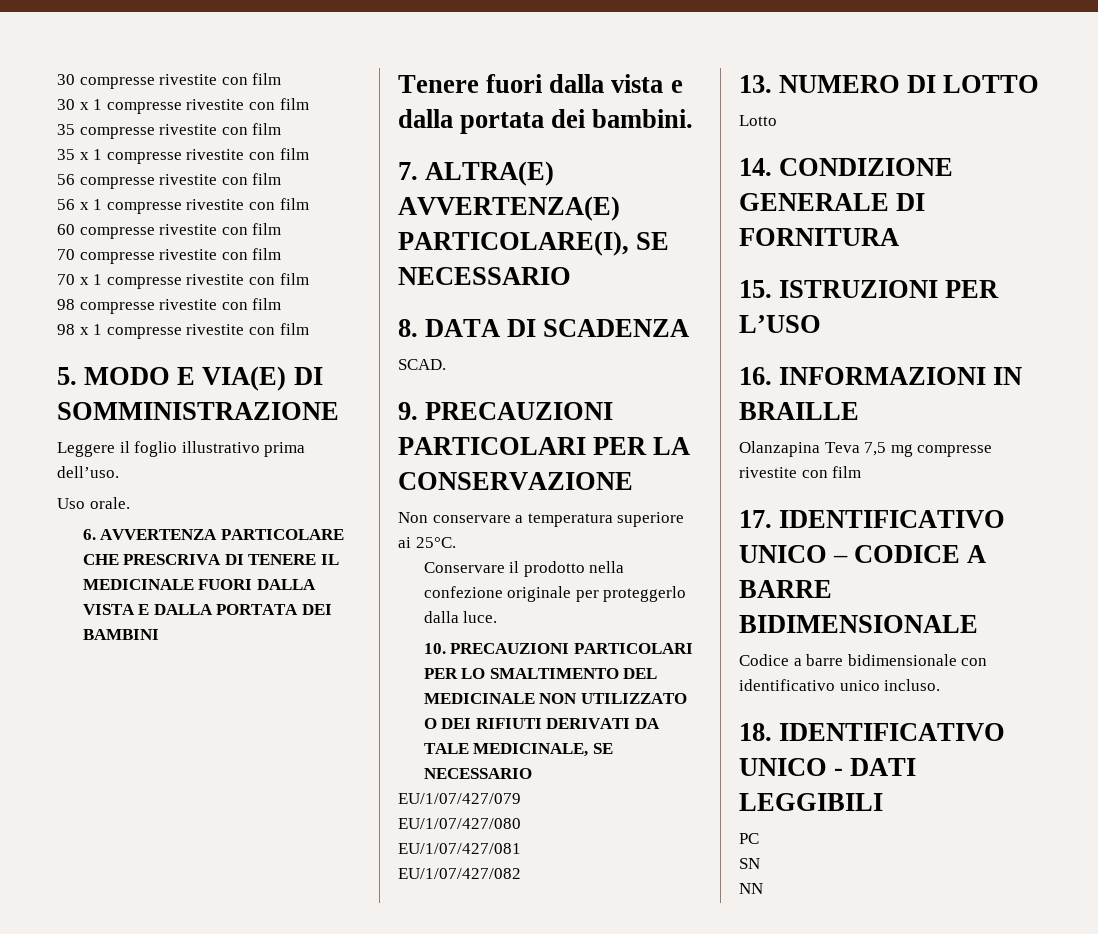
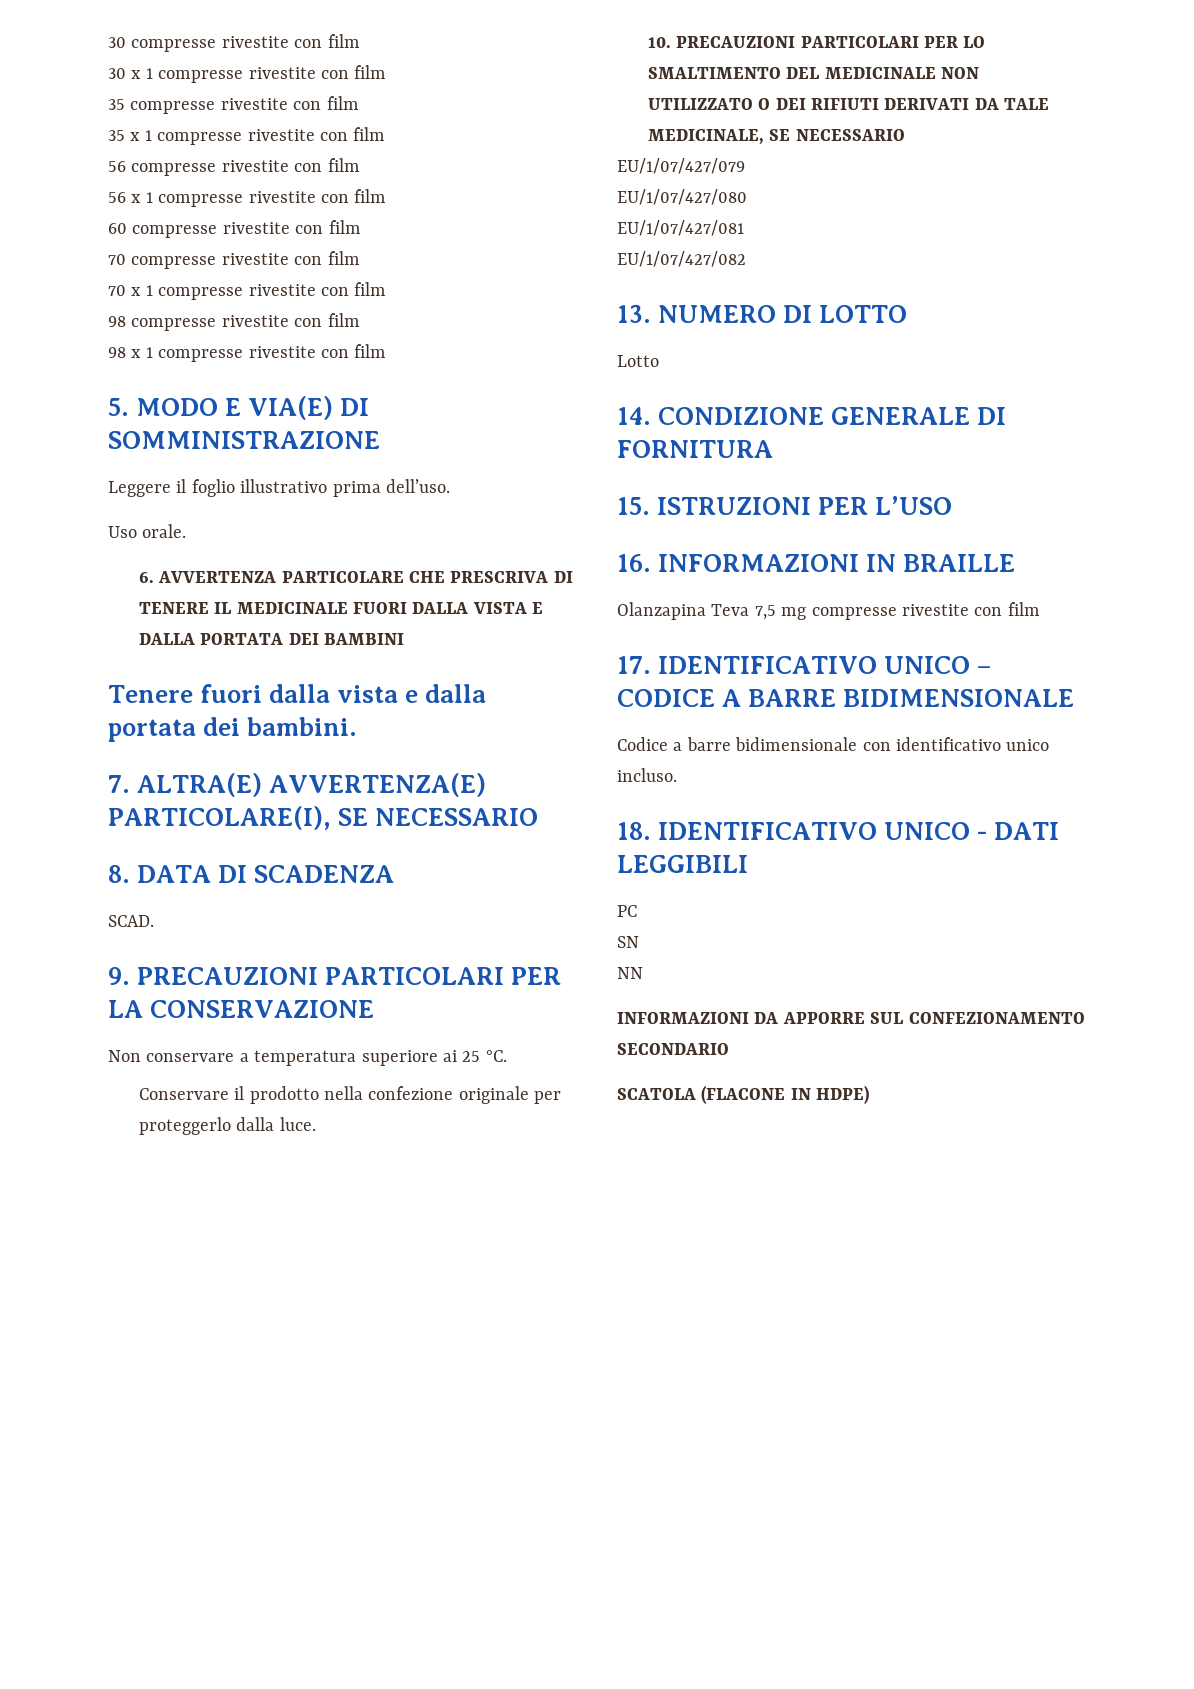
- Non conservare a temperatura superiore ai 25°C.
+ Non conservare a temperatura superiore ai 25 °C.
+ INFORMAZIONI DA APPORRE SUL CONFEZIONAMENTO SECONDARIO
+ SCATOLA (FLACONE IN HDPE)

